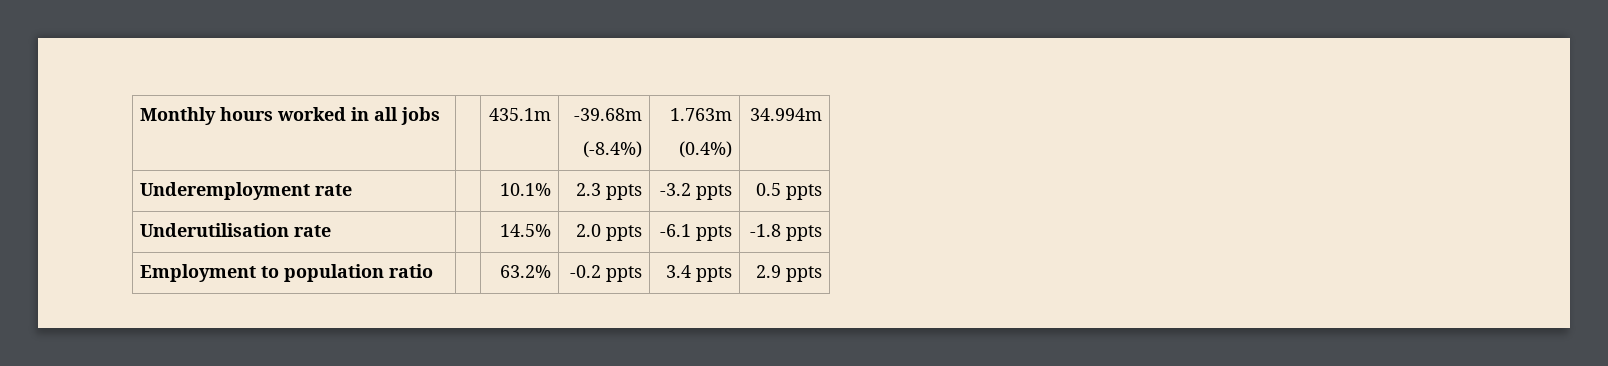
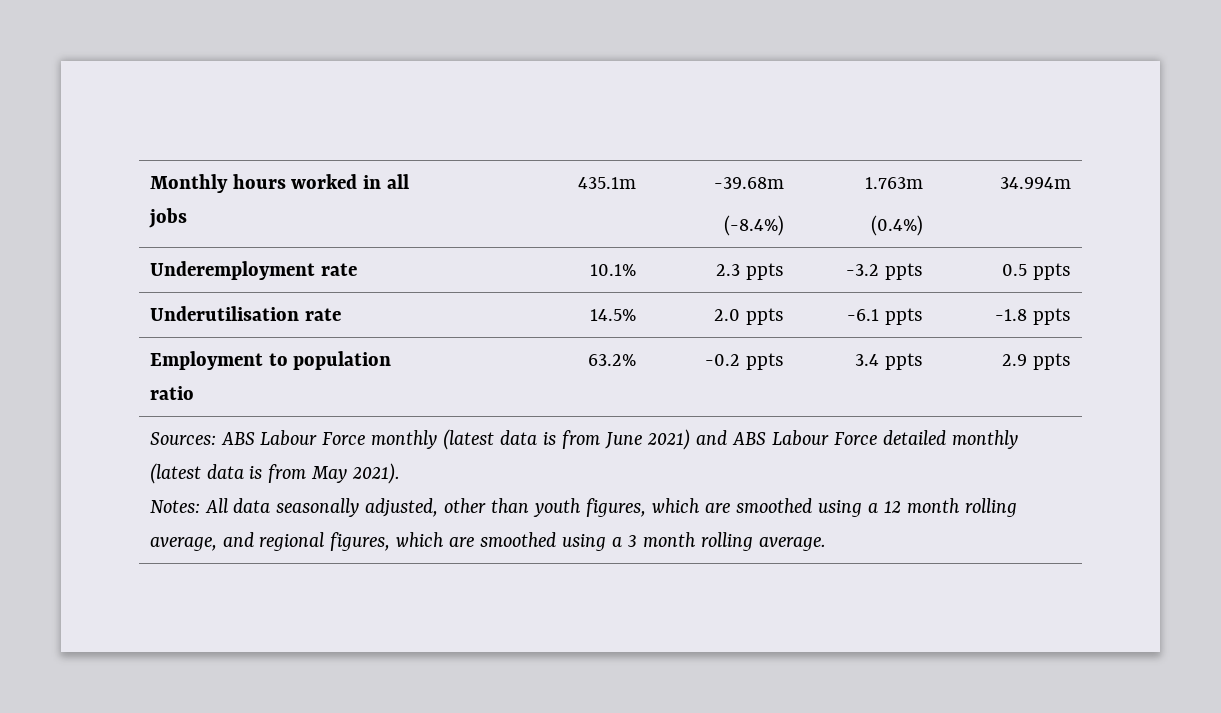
+ Sources: ABS Labour Force monthly (latest data is from June 2021) and ABS Labour Force detailed monthly (latest data is from May 2021).
+ Notes: All data seasonally adjusted, other than youth figures, which are smoothed using a 12 month rolling average, and regional figures, which are smoothed using a 3 month rolling average.

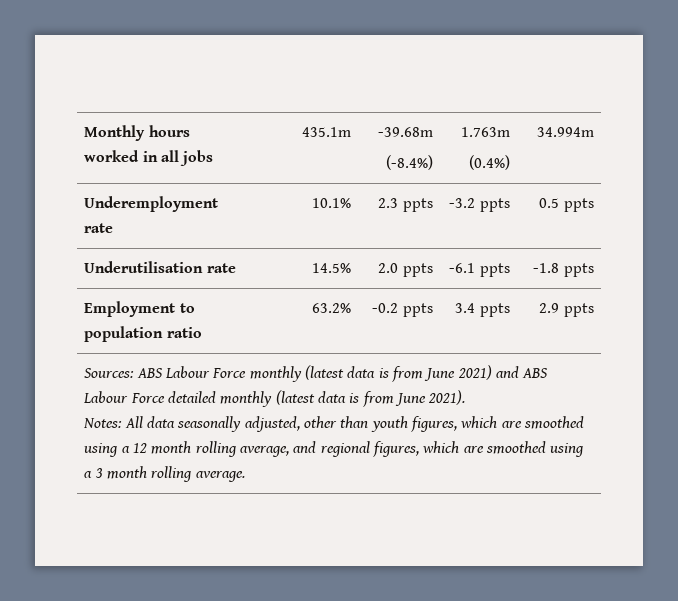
- Sources: ABS Labour Force monthly (latest data is from June 2021) and ABS Labour Force detailed monthly (latest data is from May 2021).
+ Sources: ABS Labour Force monthly (latest data is from June 2021) and ABS Labour Force detailed monthly (latest data is from June 2021).

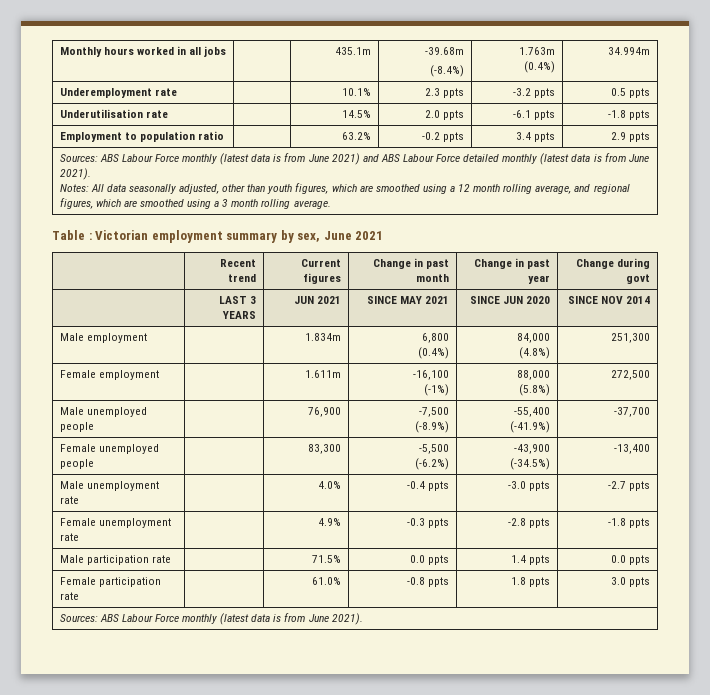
+ Table : Victorian employment summary by sex, June 2021
+ | Recent trend | Current figures | Change in past month | Change in past year | Change during govt
+ | LAST 3 YEARS | JUN 2021 | SINCE MAY 2021 | SINCE JUN 2020 | SINCE NOV 2014
+ Male employment | | 1.834m | 6,800
+ (0.4%) | 84,000
+ (4.8%) | 251,300
+ Female employment | | 1.611m | -16,100
+ (-1%) | 88,000
+ (5.8%) | 272,500
+ Male unemployed people | | 76,900 | -7,500
+ (-8.9%) | -55,400
+ (-41.9%) | -37,700
+ Female unemployed people | | 83,300 | -5,500
+ (-6.2%) | -43,900
+ (-34.5%) | -13,400
+ Male unemployment rate | | 4.0% | -0.4 ppts | -3.0 ppts | -2.7 ppts
+ Female unemployment rate | | 4.9% | -0.3 ppts | -2.8 ppts | -1.8 ppts
+ Male participation rate | | 71.5% | 0.0 ppts | 1.4 ppts | 0.0 ppts
+ Female participation rate | | 61.0% | -0.8 ppts | 1.8 ppts | 3.0 ppts
+ Sources: ABS Labour Force monthly (latest data is from June 2021).

